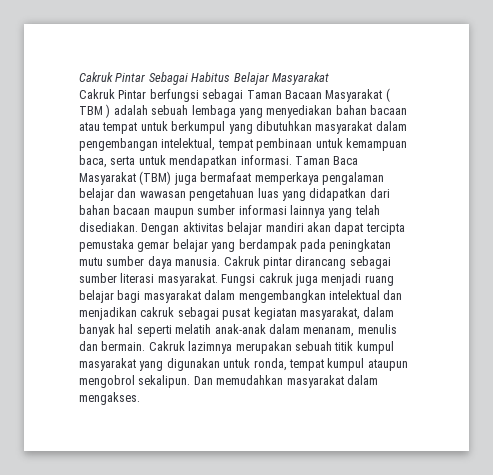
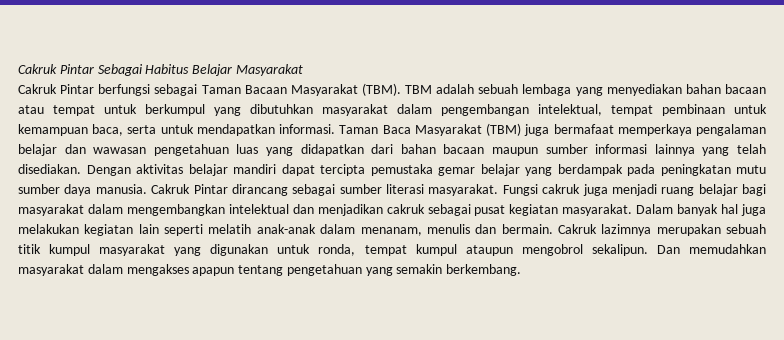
- Cakruk Pintar berfungsi sebagai Taman Bacaan Masyarakat ( TBM ) adalah sebuah lembaga yang menyediakan bahan bacaan atau tempat untuk berkumpul yang dibutuhkan masyarakat dalam pengembangan intelektual, tempat pembinaan untuk kemampuan baca, serta untuk mendapatkan informasi.
+ Cakruk Pintar berfungsi sebagai Taman Bacaan Masyarakat (TBM). TBM adalah sebuah lembaga yang menyediakan bahan bacaan atau tempat untuk berkumpul yang dibutuhkan masyarakat dalam pengembangan intelektual, tempat pembinaan untuk kemampuan baca, serta untuk mendapatkan informasi.
- Dengan aktivitas belajar mandiri akan dapat tercipta pemustaka gemar belajar yang berdampak pada peningkatan mutu sumber daya manusia.
+ Dengan aktivitas belajar mandiri dapat tercipta pemustaka gemar belajar yang berdampak pada peningkatan mutu sumber daya manusia.
- Cakruk pintar dirancang sebagai sumber literasi masyarakat.
+ Cakruk Pintar dirancang sebagai sumber literasi masyarakat.
- Fungsi cakruk juga menjadi ruang belajar bagi masyarakat dalam mengembangkan intelektual dan menjadikan cakruk sebagai pusat kegiatan masyarakat, dalam banyak hal seperti melatih anak-anak dalam menanam, menulis dan bermain.
+ Fungsi cakruk juga menjadi ruang belajar bagi masyarakat dalam mengembangkan intelektual dan menjadikan cakruk sebagai pusat kegiatan masyarakat. Dalam banyak hal juga melakukan kegiatan lain seperti melatih anak-anak dalam menanam, menulis dan bermain.
- Dan memudahkan masyarakat dalam mengakses.
+ Dan memudahkan masyarakat dalam mengakses apapun tentang pengetahuan yang semakin berkembang.

